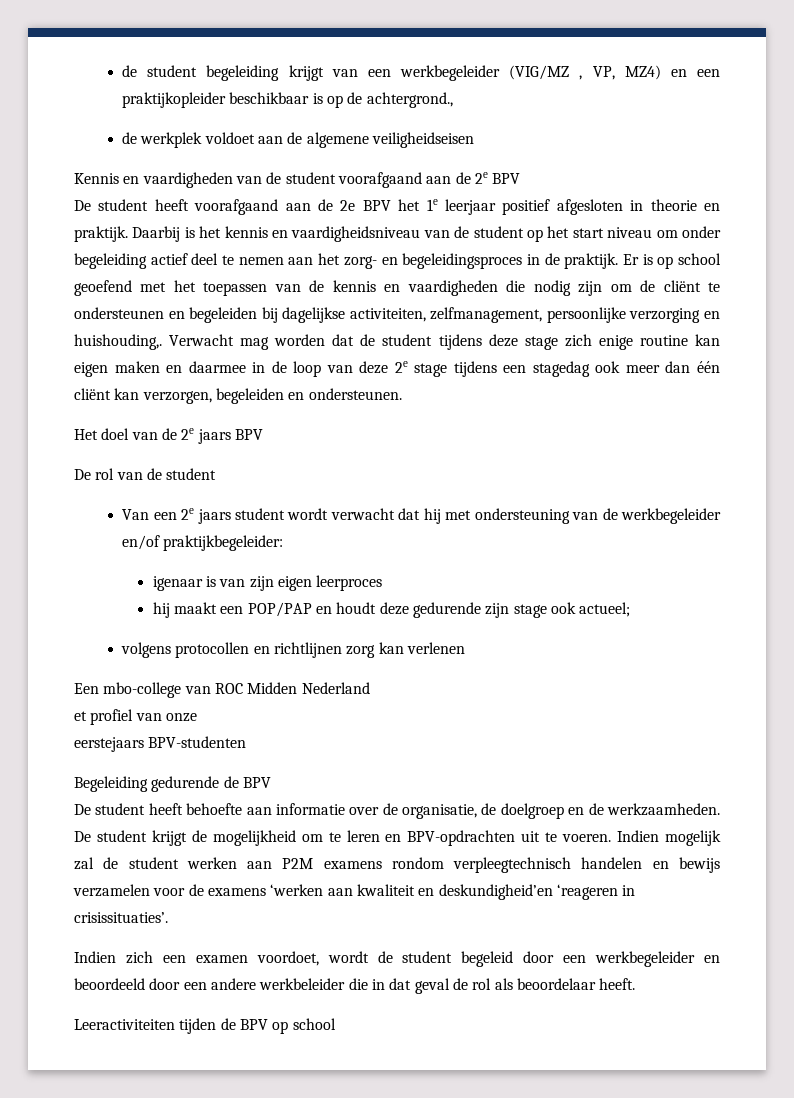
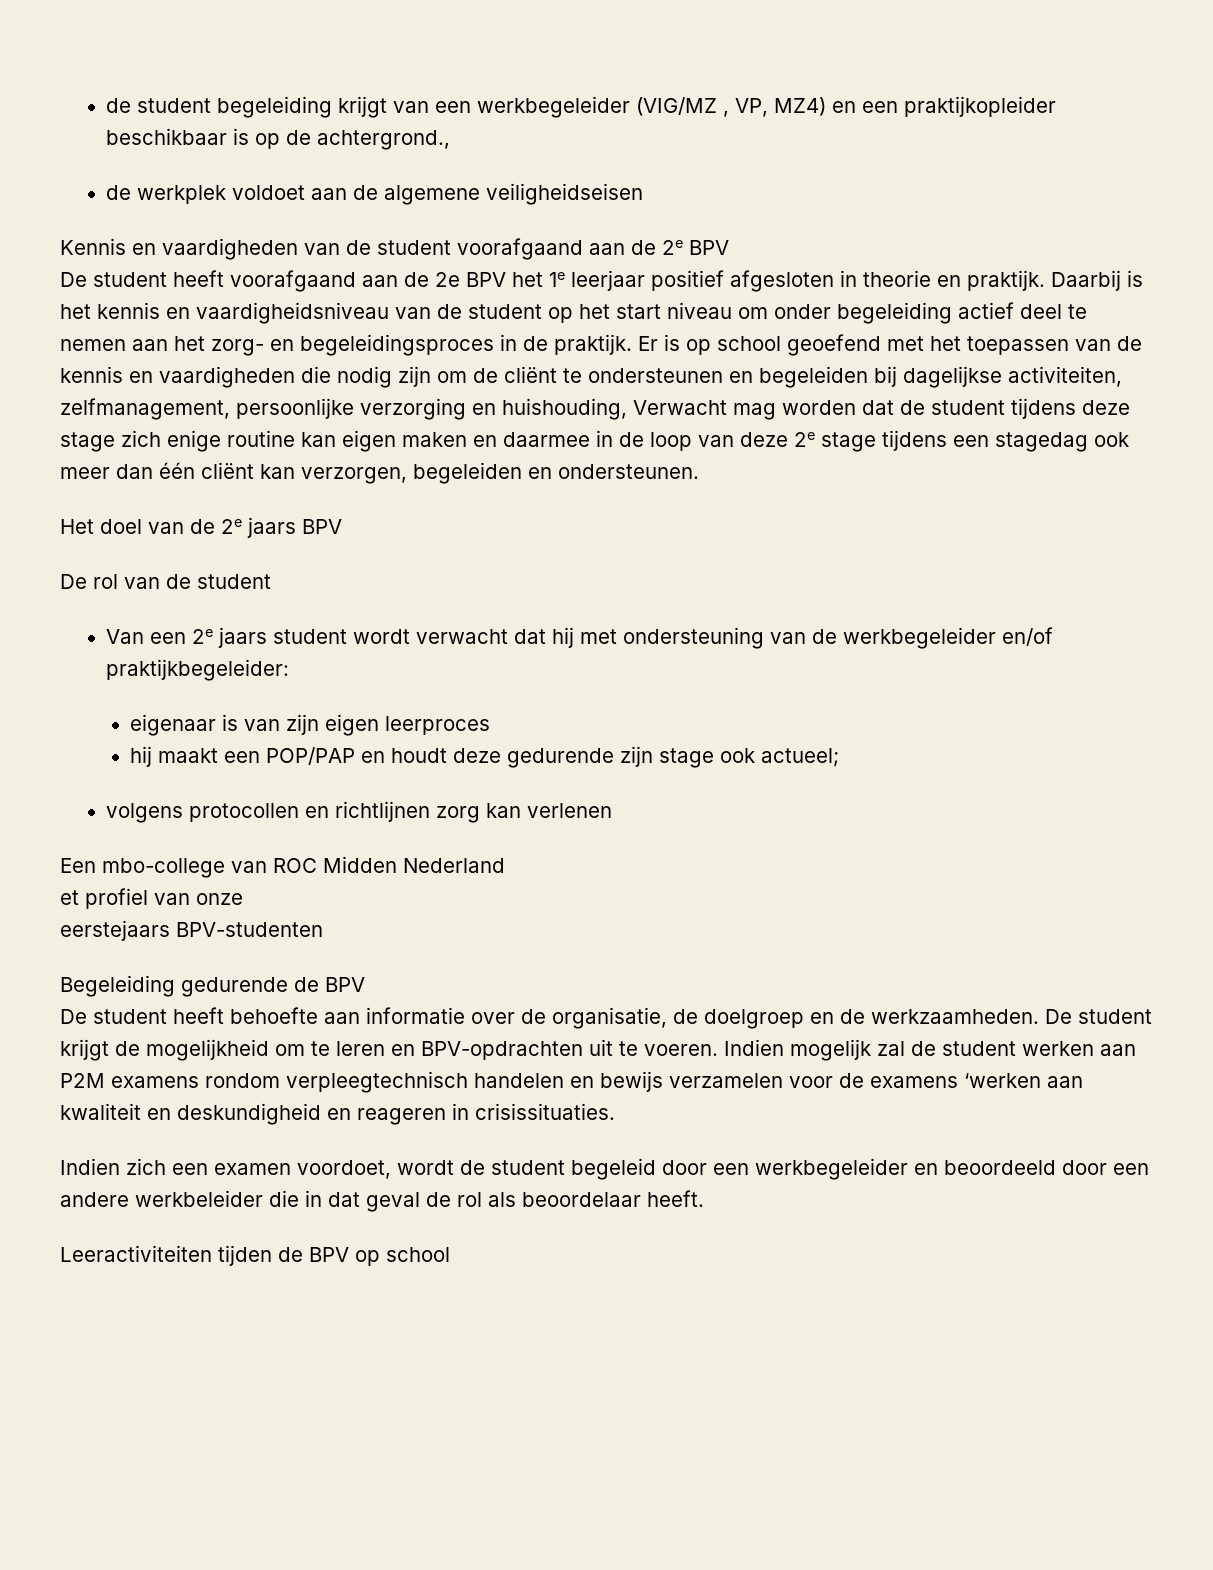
- Er is op school geoefend met het toepassen van de kennis en vaardigheden die nodig zijn om de cliënt te ondersteunen en begeleiden bij dagelijkse activiteiten, zelfmanagement, persoonlijke verzorging en huishouding,. Verwacht mag worden dat de student tijdens deze stage zich enige routine kan eigen maken en daarmee in de loop van deze 2e stage tijdens een stagedag ook meer dan één cliënt kan verzorgen, begeleiden en ondersteunen.
+ Er is op school geoefend met het toepassen van de kennis en vaardigheden die nodig zijn om de cliënt te ondersteunen en begeleiden bij dagelijkse activiteiten, zelfmanagement, persoonlijke verzorging en huishouding, Verwacht mag worden dat de student tijdens deze stage zich enige routine kan eigen maken en daarmee in de loop van deze 2e stage tijdens een stagedag ook meer dan één cliënt kan verzorgen, begeleiden en ondersteunen.
- igenaar is van zijn eigen leerproces
+ eigenaar is van zijn eigen leerproces
- Indien mogelijk zal de student werken aan P2M examens rondom verpleegtechnisch handelen en bewijs verzamelen voor de examens ‘werken aan kwaliteit en deskundigheid’en ‘reageren in crisissituaties’.
+ Indien mogelijk zal de student werken aan P2M examens rondom verpleegtechnisch handelen en bewijs verzamelen voor de examens ‘werken aan kwaliteit en deskundigheid en reageren in crisissituaties.

